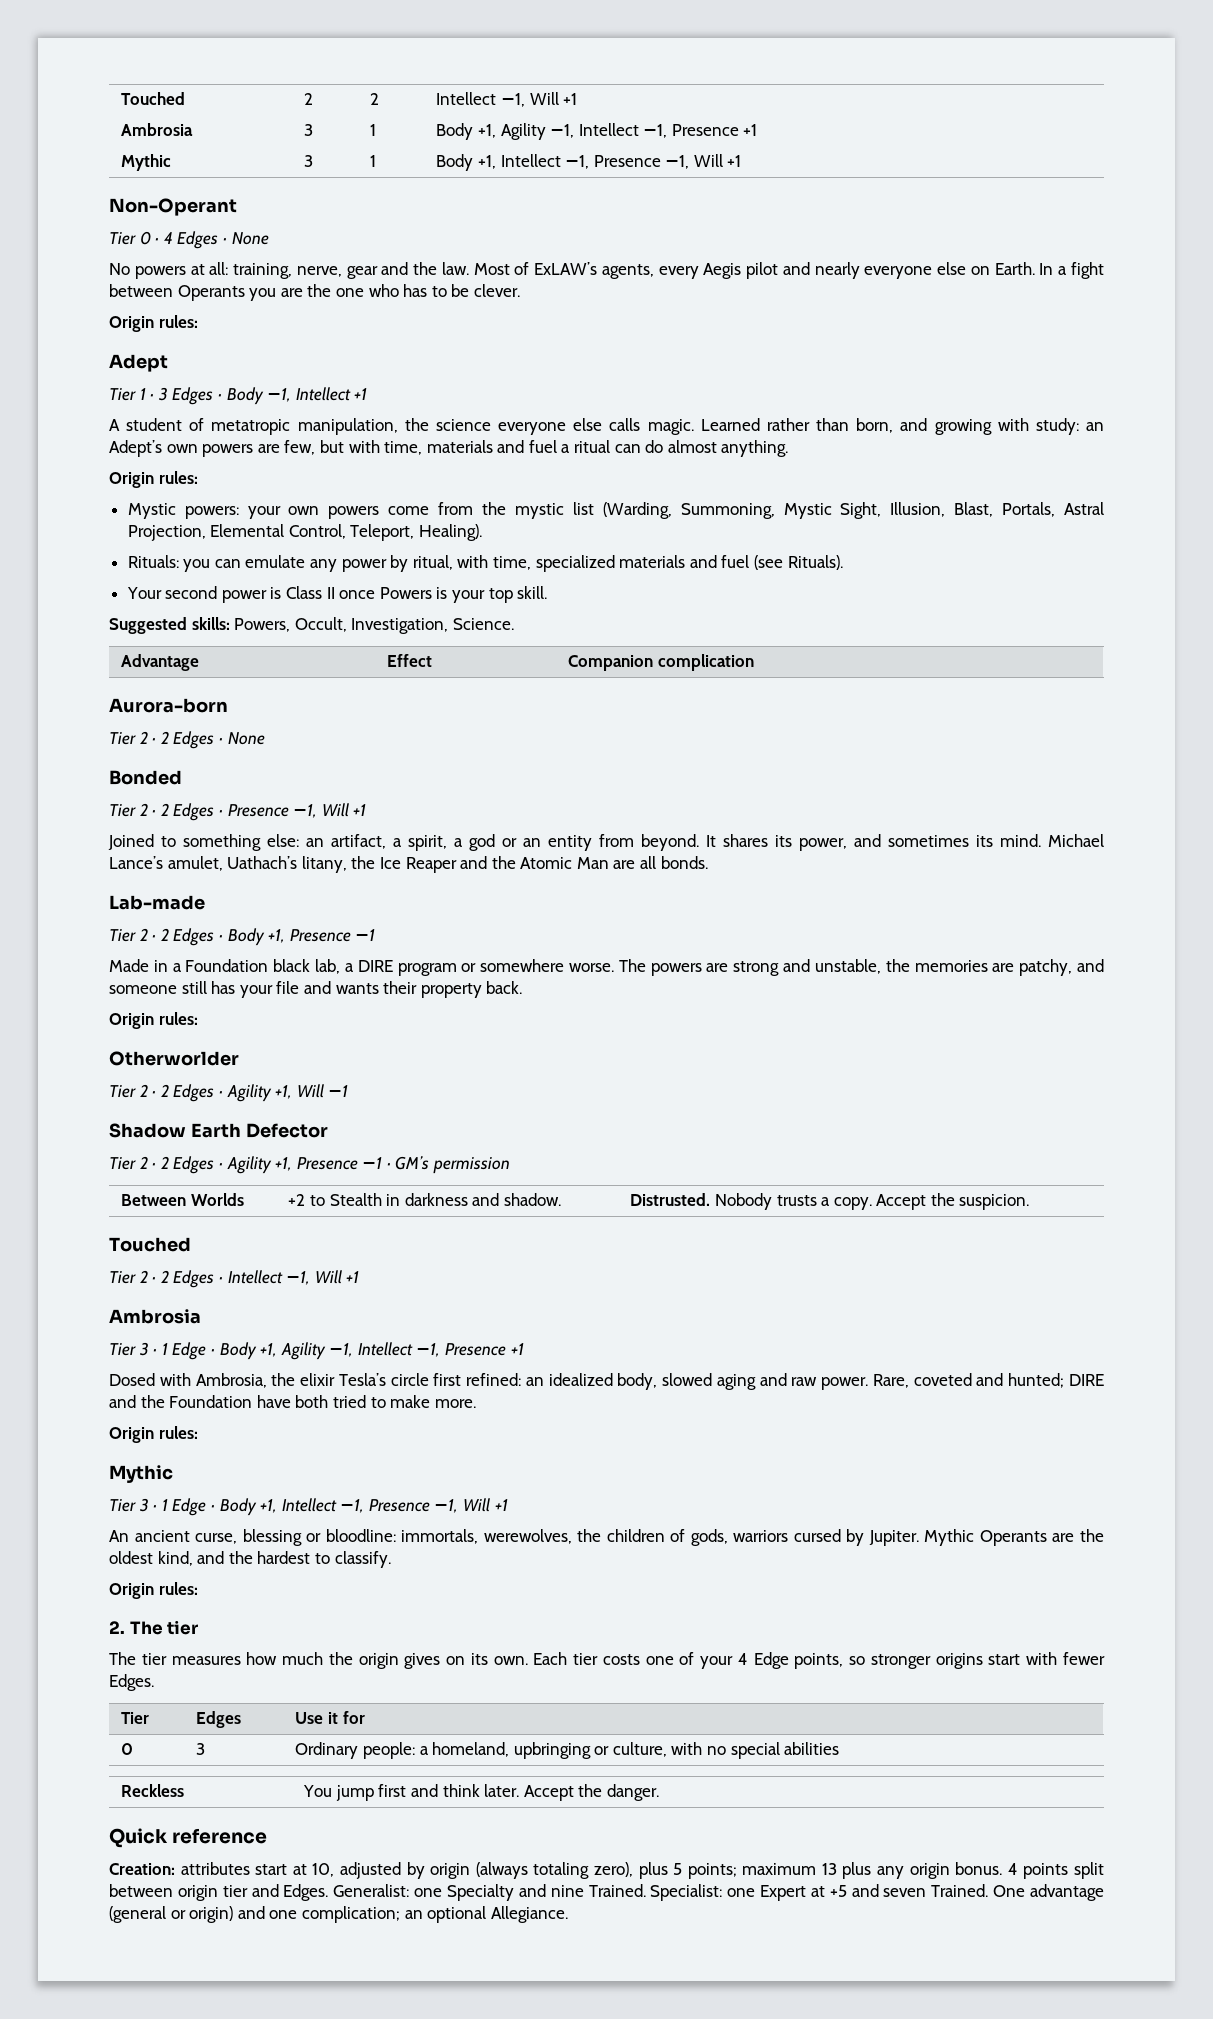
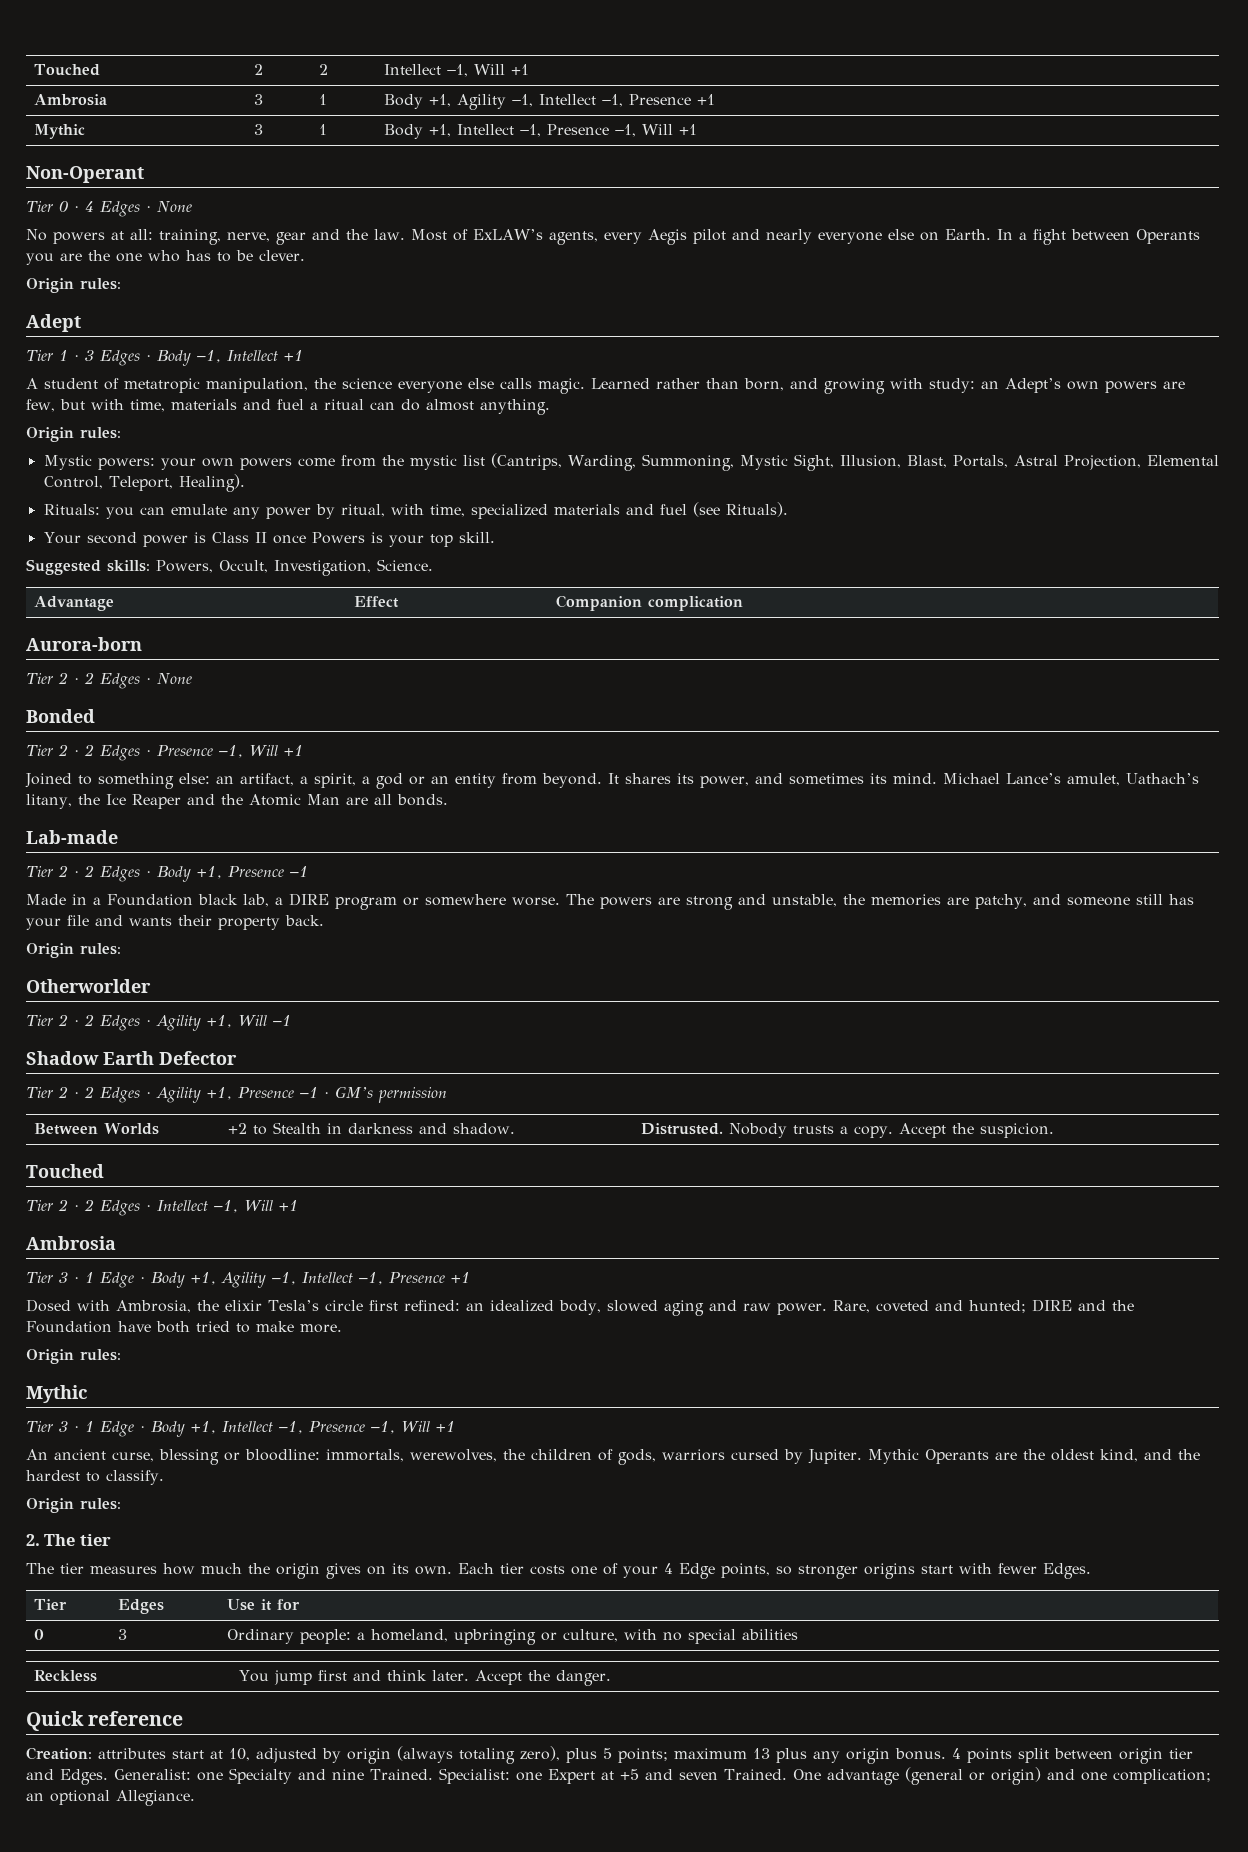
- Mystic powers: your own powers come from the mystic list (Warding, Summoning, Mystic Sight, Illusion, Blast, Portals, Astral Projection, Elemental Control, Teleport, Healing).
+ Mystic powers: your own powers come from the mystic list (Cantrips, Warding, Summoning, Mystic Sight, Illusion, Blast, Portals, Astral Projection, Elemental Control, Teleport, Healing).

